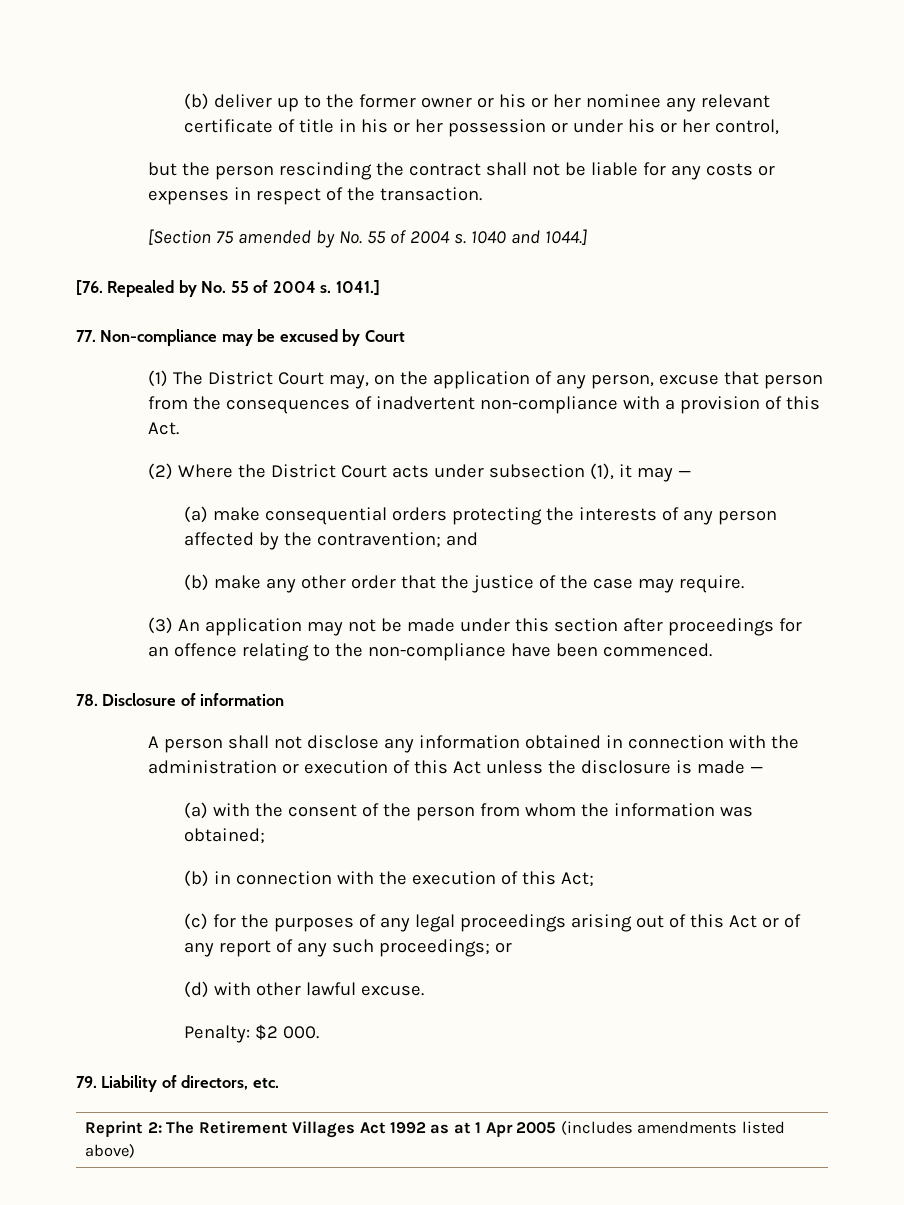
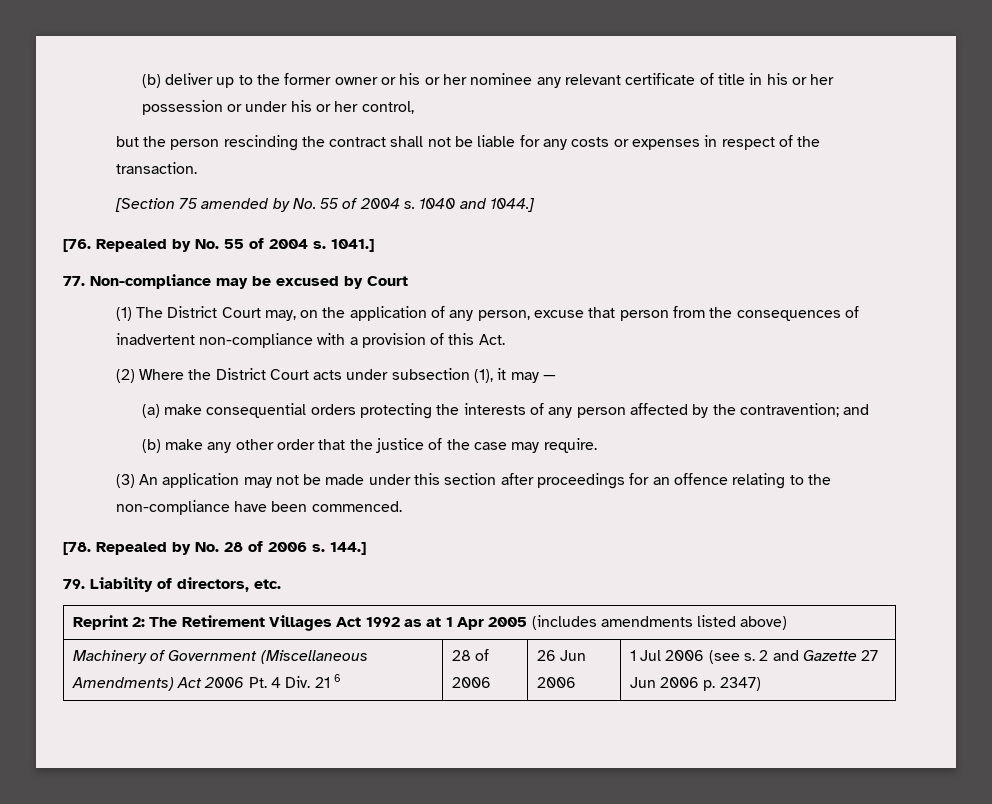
- 78. Disclosure of information
- A person shall not disclose any information obtained in connection with the administration or execution of this Act unless the disclosure is made —
- (a) with the consent of the person from whom the information was obtained;
- (b) in connection with the execution of this Act;
- (c) for the purposes of any legal proceedings arising out of this Act or of any report of any such proceedings; or
- (d) with other lawful excuse.
- Penalty: $2 000.
+ [78. Repealed by No. 28 of 2006 s. 144.]
+ Machinery of Government (Miscellaneous Amendments) Act 2006 Pt. 4 Div. 21 6 | 28 of 2006 | 26 Jun 2006 | 1 Jul 2006 (see s. 2 and Gazette 27 Jun 2006 p. 2347)

